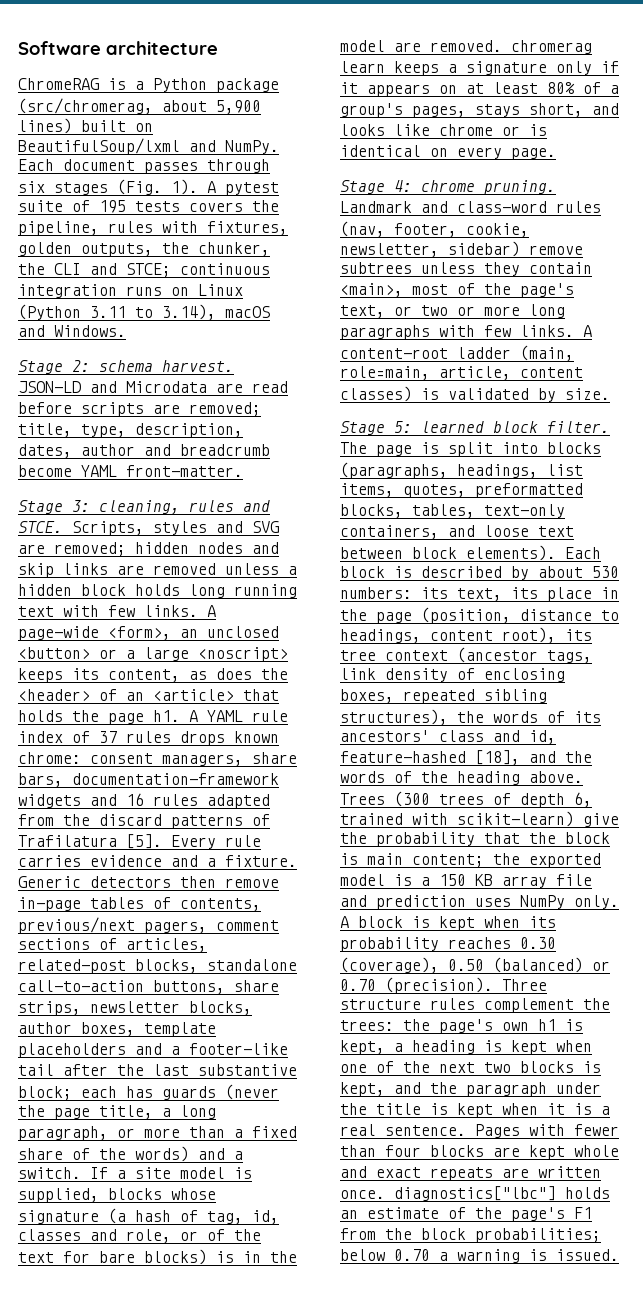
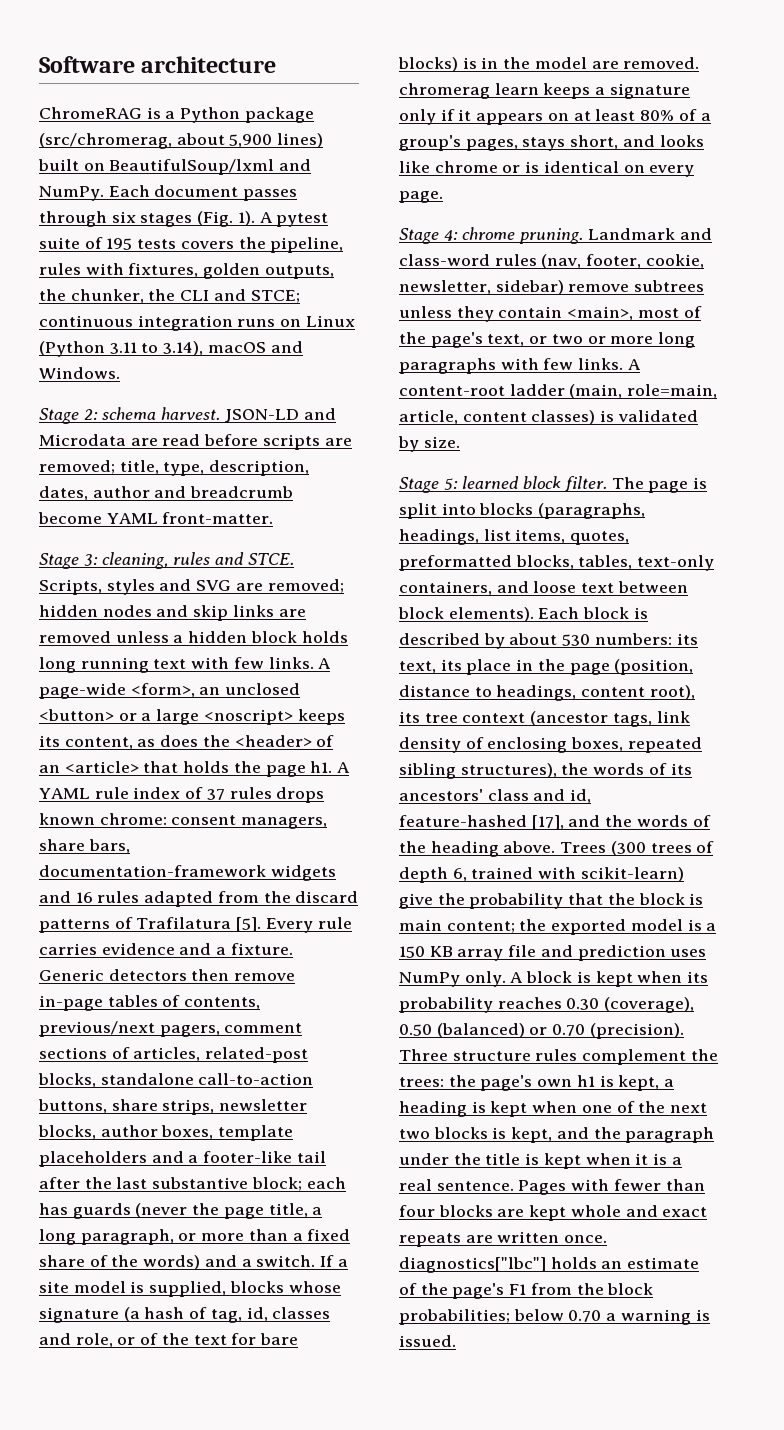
- Each block is described by about 530 numbers: its text, its place in the page (position, distance to headings, content root), its tree context (ancestor tags, link density of enclosing boxes, repeated sibling structures), the words of its ancestors' class and id, feature-hashed [18], and the words of the heading above.
+ Each block is described by about 530 numbers: its text, its place in the page (position, distance to headings, content root), its tree context (ancestor tags, link density of enclosing boxes, repeated sibling structures), the words of its ancestors' class and id, feature-hashed [17], and the words of the heading above.

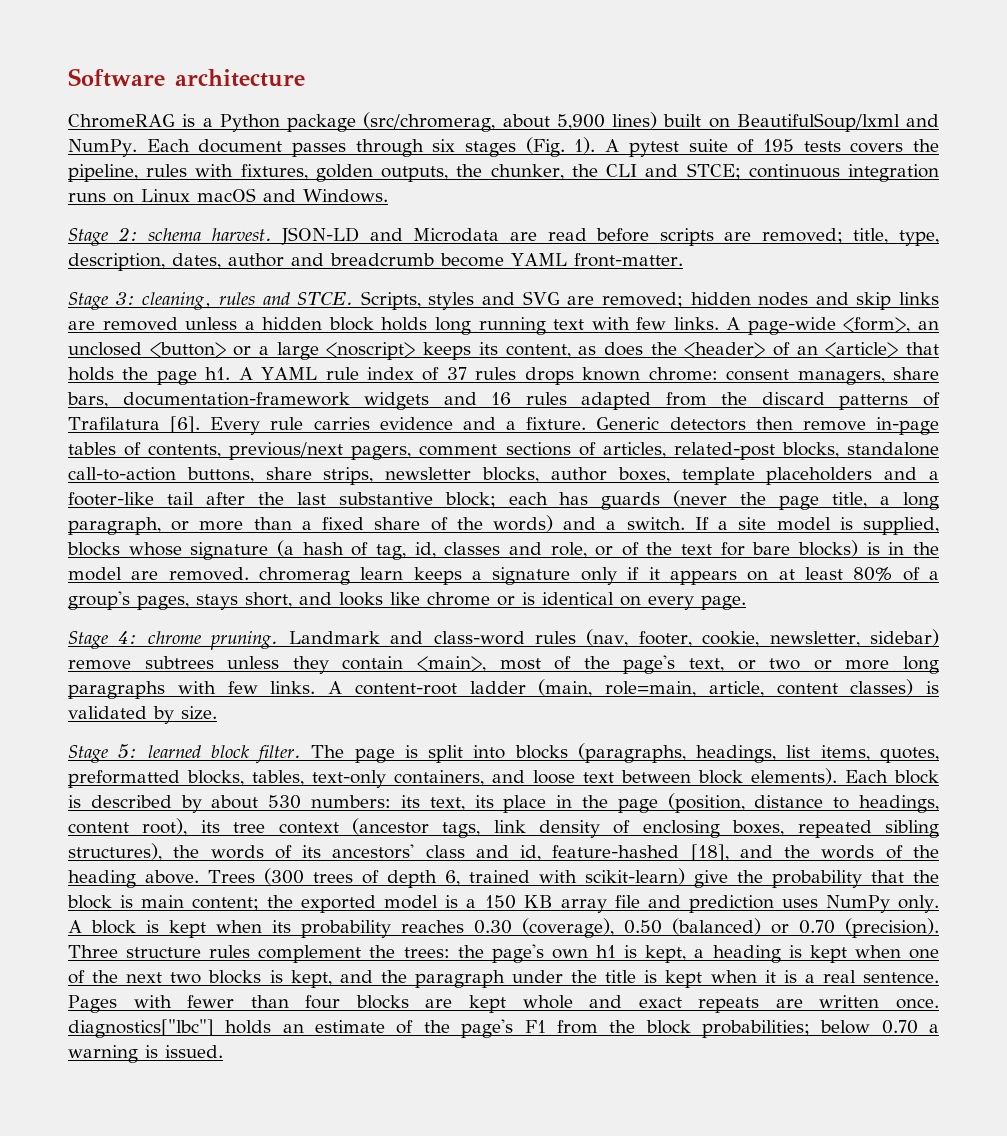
- A pytest suite of 195 tests covers the pipeline, rules with fixtures, golden outputs, the chunker, the CLI and STCE; continuous integration runs on Linux (Python 3.11 to 3.14), macOS and Windows.
+ A pytest suite of 195 tests covers the pipeline, rules with fixtures, golden outputs, the chunker, the CLI and STCE; continuous integration runs on Linux macOS and Windows.
- A YAML rule index of 37 rules drops known chrome: consent managers, share bars, documentation-framework widgets and 16 rules adapted from the discard patterns of Trafilatura [5].
+ A YAML rule index of 37 rules drops known chrome: consent managers, share bars, documentation-framework widgets and 16 rules adapted from the discard patterns of Trafilatura [6].
- Each block is described by about 530 numbers: its text, its place in the page (position, distance to headings, content root), its tree context (ancestor tags, link density of enclosing boxes, repeated sibling structures), the words of its ancestors' class and id, feature-hashed [17], and the words of the heading above.
+ Each block is described by about 530 numbers: its text, its place in the page (position, distance to headings, content root), its tree context (ancestor tags, link density of enclosing boxes, repeated sibling structures), the words of its ancestors' class and id, feature-hashed [18], and the words of the heading above.

